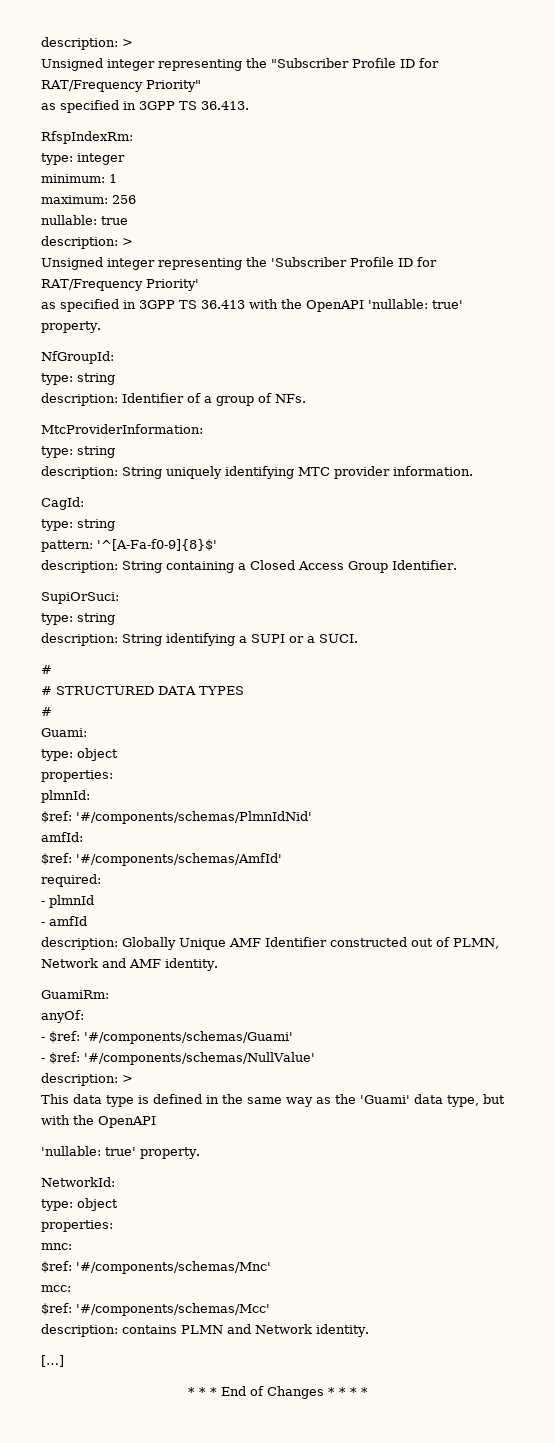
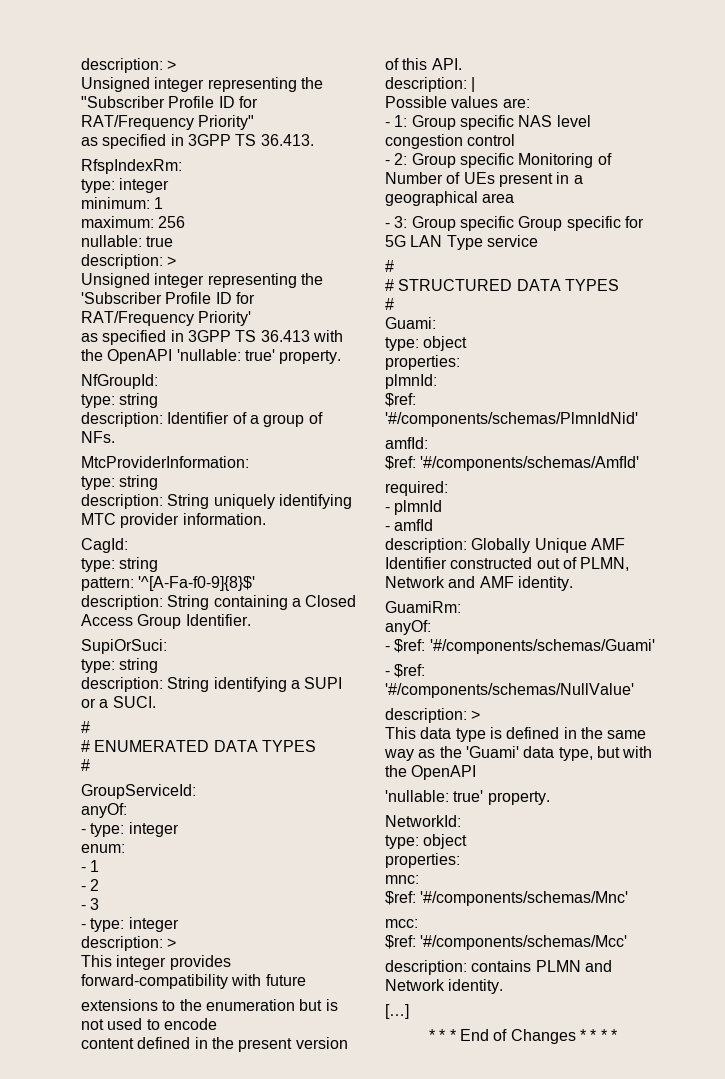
+ # ENUMERATED DATA TYPES
+ #
+ GroupServiceId:
+ anyOf:
+ - type: integer
+ enum:
+ - 1
+ - 2
+ - 3
+ - type: integer
+ description: >
+ This integer provides forward-compatibility with future
+ extensions to the enumeration but is not used to encode
+ content defined in the present version of this API.
+ description: |
+ Possible values are:
+ - 1: Group specific NAS level congestion control
+ - 2: Group specific Monitoring of Number of UEs present in a geographical area
+ - 3: Group specific Group specific for 5G LAN Type service
+ #

